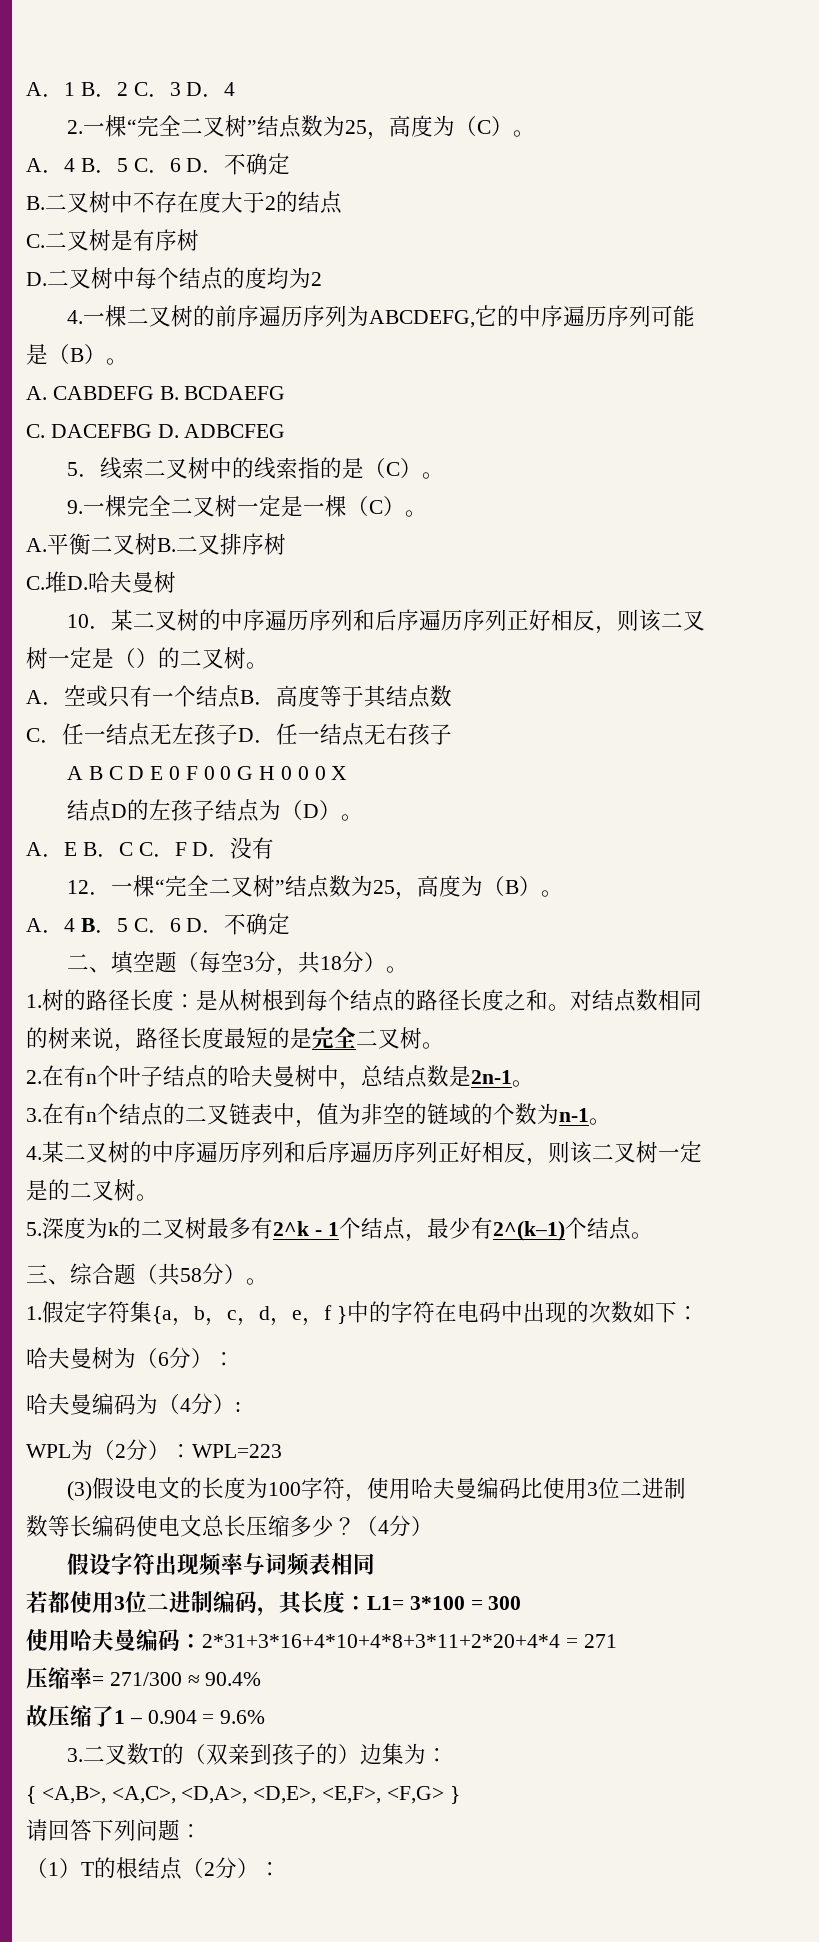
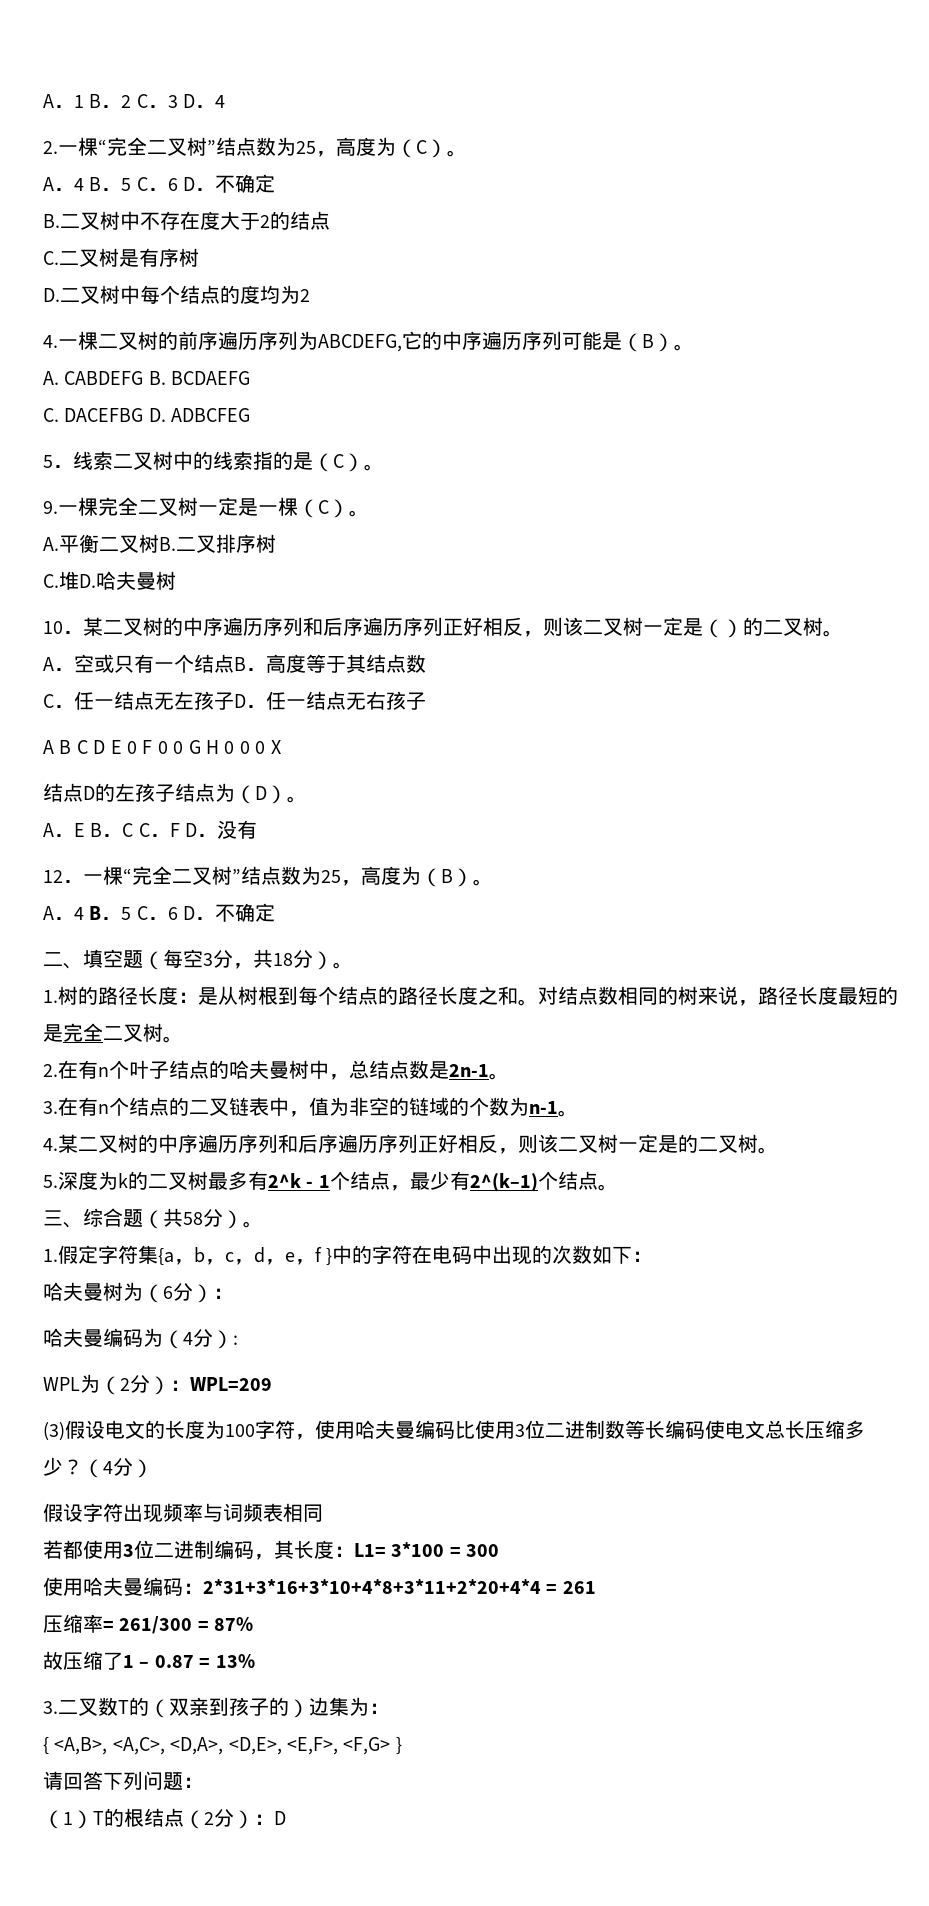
- WPL为（2分）：WPL=223
+ WPL为（2分）：WPL=209
- 使用哈夫曼编码：2*31+3*16+4*10+4*8+3*11+2*20+4*4 = 271
+ 使用哈夫曼编码：2*31+3*16+3*10+4*8+3*11+2*20+4*4 = 261
- 压缩率= 271/300 ≈ 90.4%
+ 压缩率= 261/300 = 87%
- 故压缩了1 – 0.904 = 9.6%
+ 故压缩了1 – 0.87 = 13%
- （1）T的根结点（2分）：
+ （1）T的根结点（2分）：D

